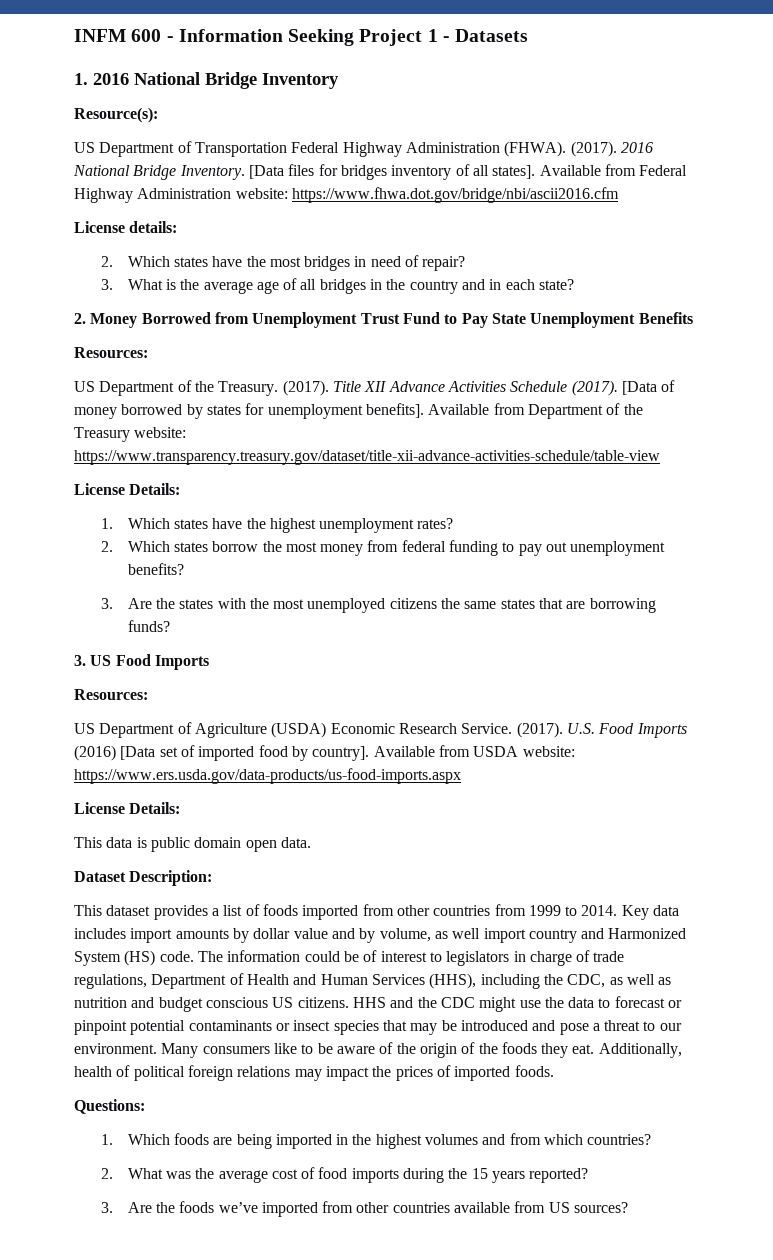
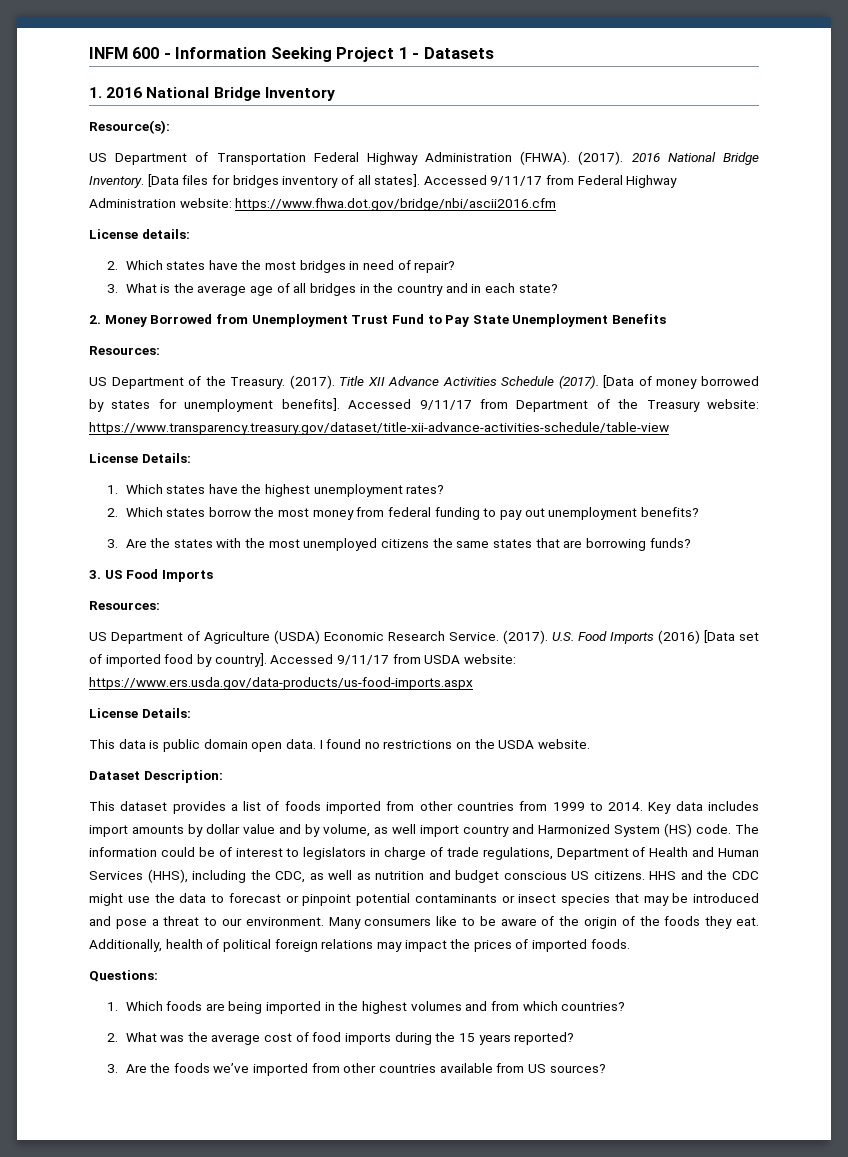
- Available from Federal Highway Administration website: https://www.fhwa.dot.gov/bridge/nbi/ascii2016.cfm
+ Accessed 9/11/17 from Federal Highway Administration website: https://www.fhwa.dot.gov/bridge/nbi/ascii2016.cfm
- Available from Department of the Treasury website: https://www.transparency.treasury.gov/dataset/title-xii-advance-activities-schedule/table-view
+ Accessed 9/11/17 from Department of the Treasury website: https://www.transparency.treasury.gov/dataset/title-xii-advance-activities-schedule/table-view
- Available from USDA website: https://www.ers.usda.gov/data-products/us-food-imports.aspx
+ Accessed 9/11/17 from USDA website: https://www.ers.usda.gov/data-products/us-food-imports.aspx
+ I found no restrictions on the USDA website.

